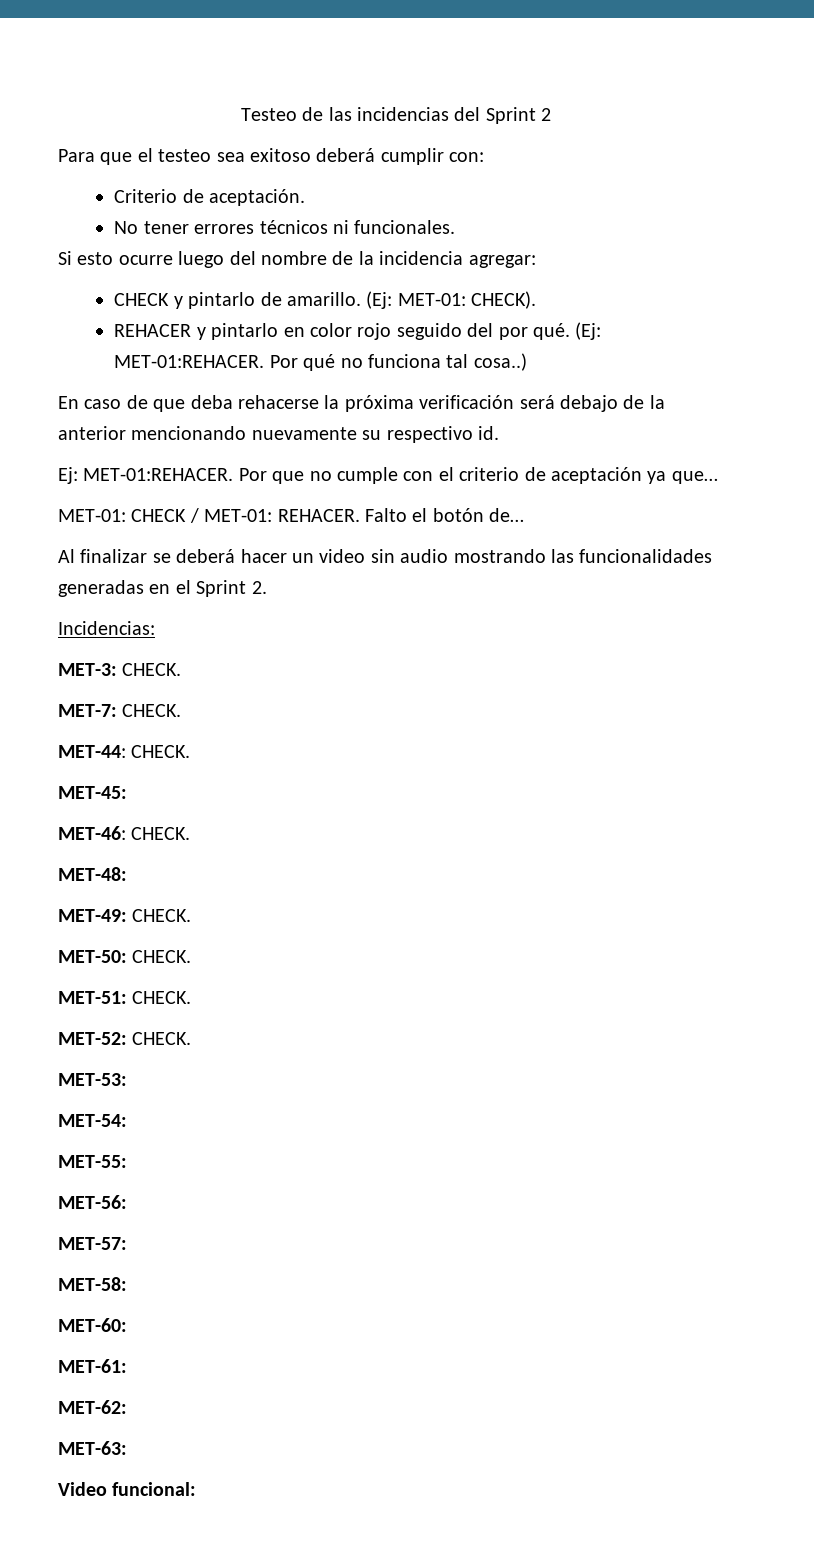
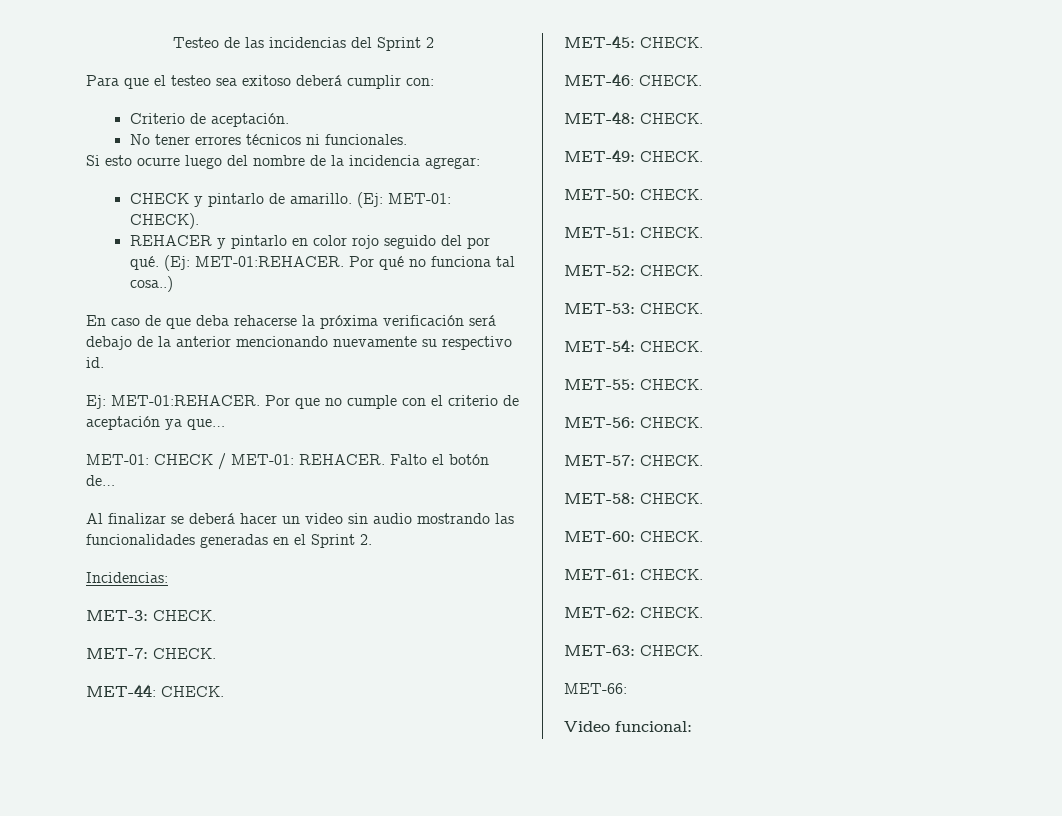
- MET-45:
+ MET-45: CHECK.
- MET-48:
+ MET-48: CHECK.
- MET-53:
+ MET-53: CHECK.
- MET-54:
+ MET-54: CHECK.
- MET-55:
+ MET-55: CHECK.
- MET-56:
+ MET-56: CHECK.
- MET-57:
+ MET-57: CHECK.
- MET-58:
+ MET-58: CHECK.
- MET-60:
+ MET-60: CHECK.
- MET-61:
+ MET-61: CHECK.
- MET-62:
+ MET-62: CHECK.
- MET-63:
+ MET-63: CHECK.
+ MET-66:

